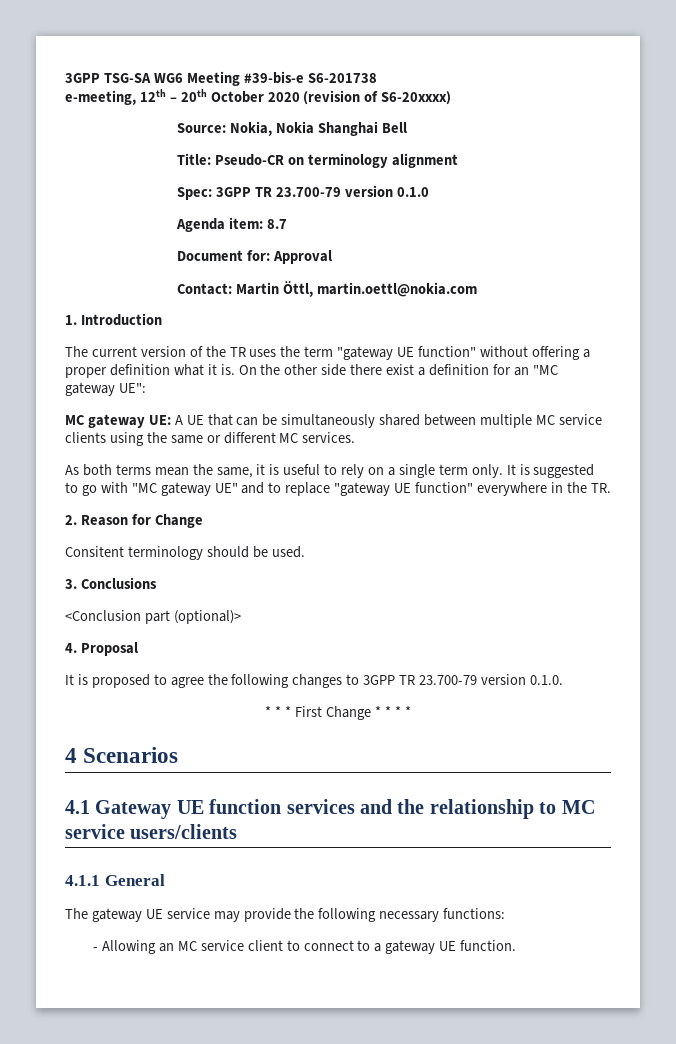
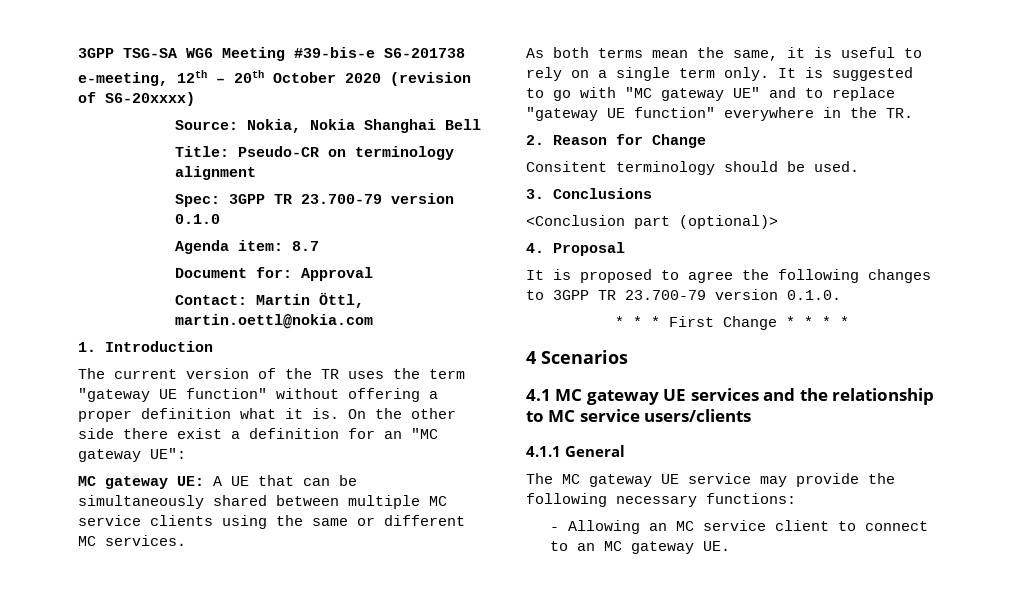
- 4.1 Gateway UE function services and the relationship to MC service users/clients
+ 4.1 MC gateway UE services and the relationship to MC service users/clients
- The gateway UE service may provide the following necessary functions:
+ The MC gateway UE service may provide the following necessary functions:
- - Allowing an MC service client to connect to a gateway UE function.
+ - Allowing an MC service client to connect to an MC gateway UE.

